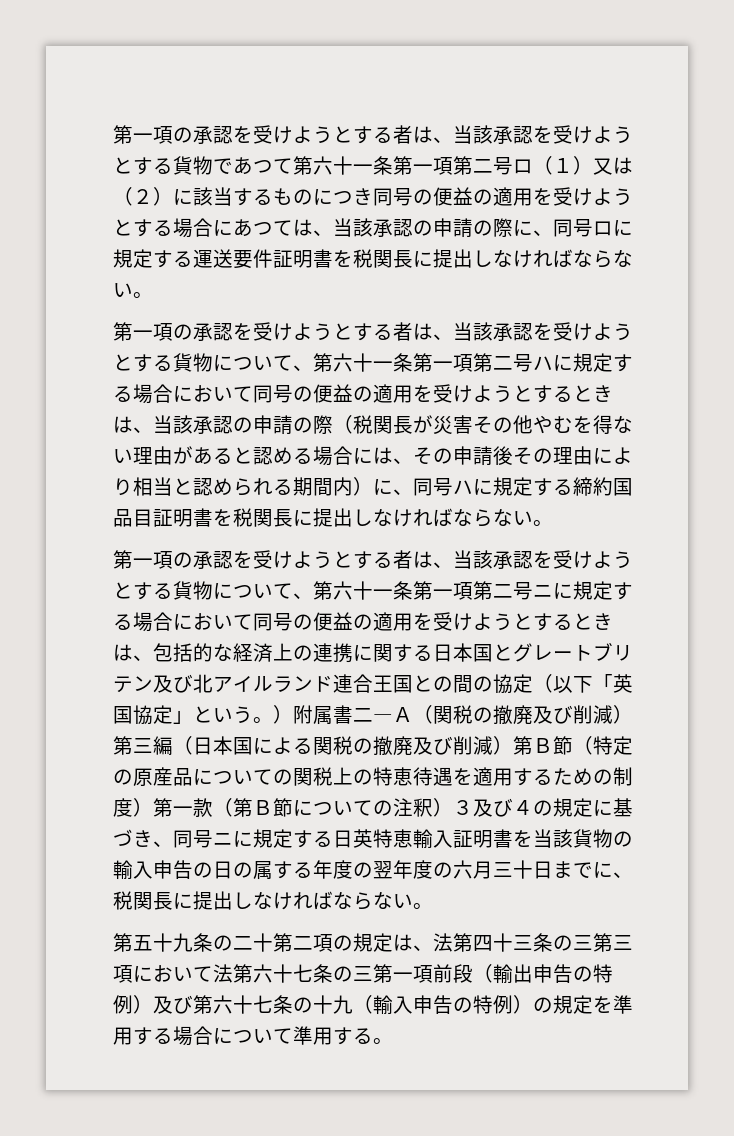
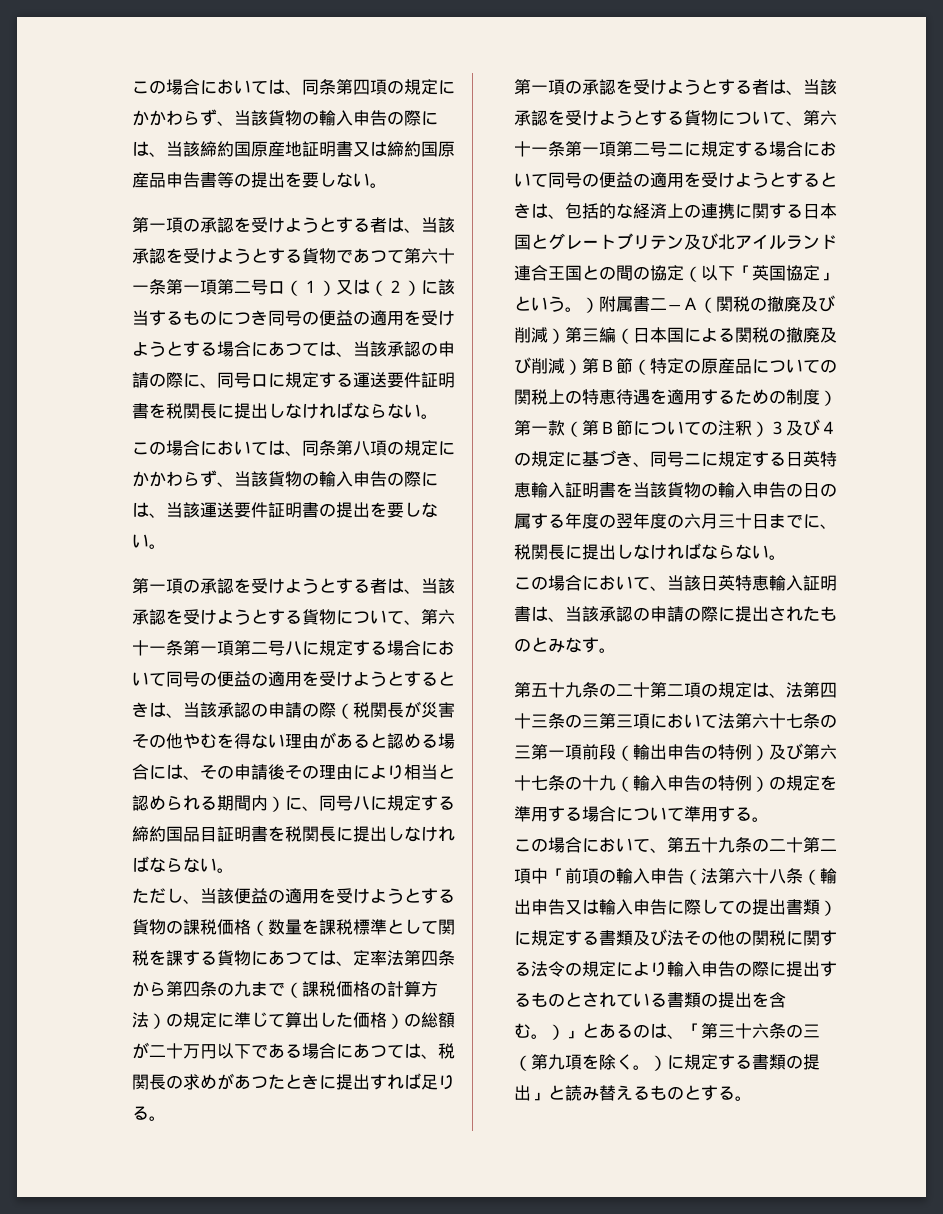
+ この場合においては、同条第四項の規定にかかわらず、当該貨物の輸入申告の際には、当該締約国原産地証明書又は締約国原産品申告書等の提出を要しない。
+ この場合においては、同条第八項の規定にかかわらず、当該貨物の輸入申告の際には、当該運送要件証明書の提出を要しない。
+ ただし、当該便益の適用を受けようとする貨物の課税価格（数量を課税標準として関税を課する貨物にあつては、定率法第四条から第四条の九まで（課税価格の計算方法）の規定に準じて算出した価格）の総額が二十万円以下である場合にあつては、税関長の求めがあつたときに提出すれば足りる。
+ この場合において、当該日英特恵輸入証明書は、当該承認の申請の際に提出されたものとみなす。
+ この場合において、第五十九条の二十第二項中「前項の輸入申告（法第六十八条（輸出申告又は輸入申告に際しての提出書類）に規定する書類及び法その他の関税に関する法令の規定により輸入申告の際に提出するものとされている書類の提出を含む。）」とあるのは、「第三十六条の三（第九項を除く。）に規定する書類の提出」と読み替えるものとする。

